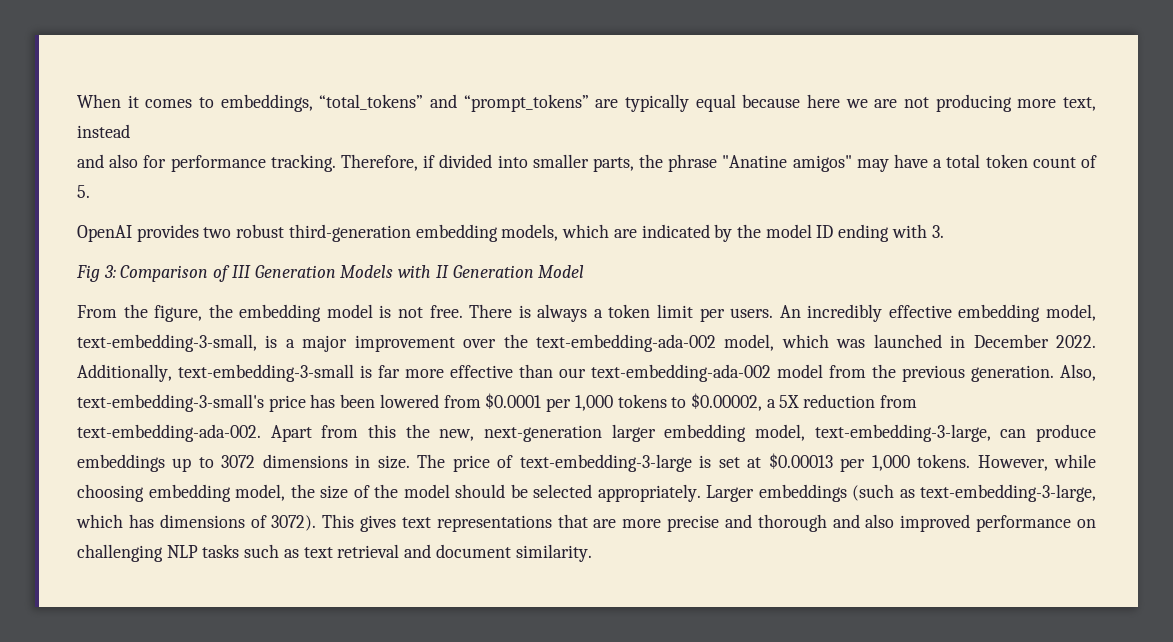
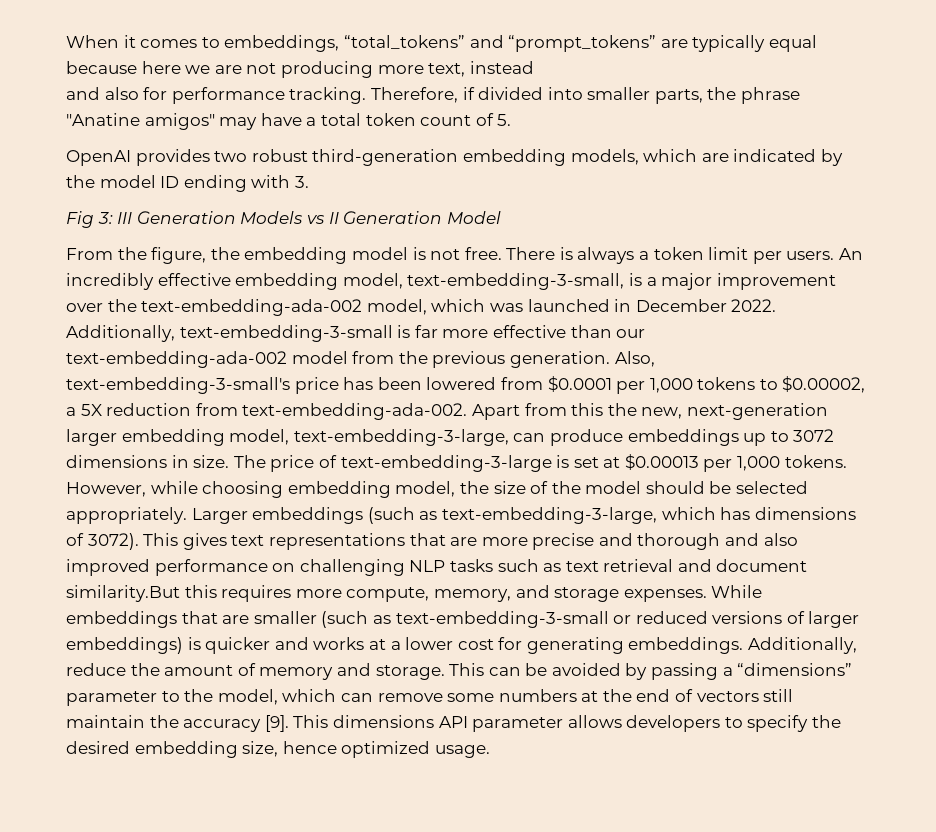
- Fig 3: Comparison of III Generation Models with II Generation Model
+ Fig 3: III Generation Models vs II Generation Model
- This gives text representations that are more precise and thorough and also improved performance on challenging NLP tasks such as text retrieval and document similarity.
+ This gives text representations that are more precise and thorough and also improved performance on challenging NLP tasks such as text retrieval and document similarity.But this requires more compute, memory, and storage expenses. While embeddings that are smaller (such as text-embedding-3-small or reduced versions of larger embeddings) is quicker and works at a lower cost for generating embeddings. Additionally, reduce the amount of memory and storage. This can be avoided by passing a “dimensions” parameter to the model, which can remove some numbers at the end of vectors still maintain the accuracy [9]. This dimensions API parameter allows developers to specify the desired embedding size, hence optimized usage.

